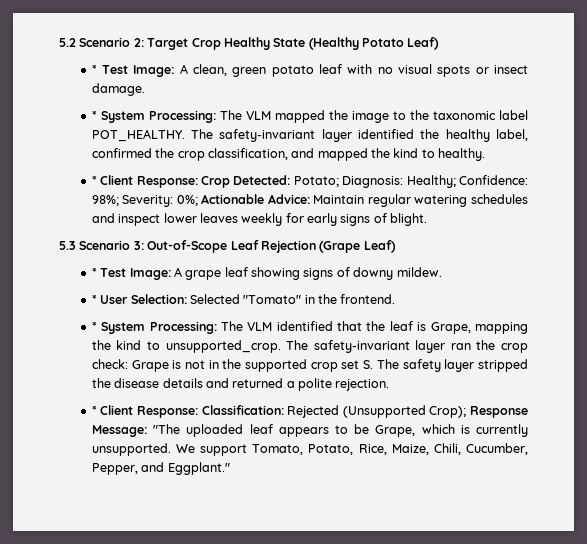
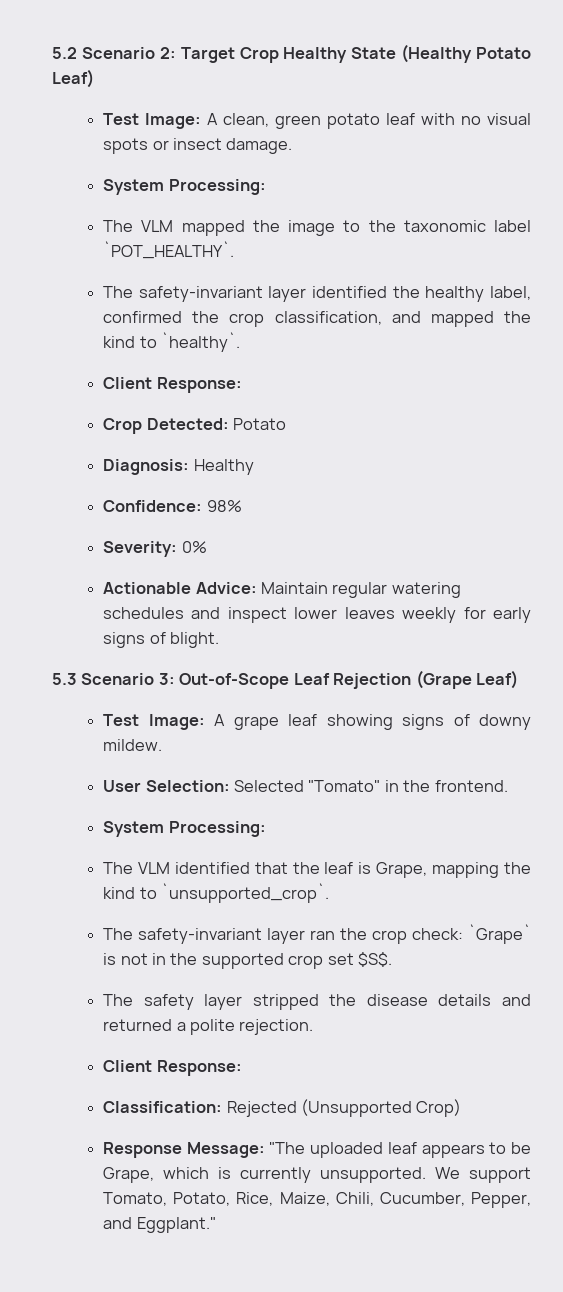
- * Test Image: A clean, green potato leaf with no visual spots or insect damage.
- * System Processing: The VLM mapped the image to the taxonomic label POT_HEALTHY. The safety-invariant layer identified the healthy label, confirmed the crop classification, and mapped the kind to healthy.
- * Client Response: Crop Detected: Potato; Diagnosis: Healthy; Confidence: 98%; Severity: 0%; Actionable Advice: Maintain regular watering schedules and inspect lower leaves weekly for early signs of blight.
+ Test Image: A clean, green potato leaf with no visual spots or insect damage.
+ System Processing:
+ The VLM mapped the image to the taxonomic label `POT_HEALTHY`.
+ The safety-invariant layer identified the healthy label, confirmed the crop classification, and mapped the kind to `healthy`.
+ Client Response:
+ Crop Detected: Potato
+ Diagnosis: Healthy
+ Confidence: 98%
+ Severity: 0%
+ Actionable Advice: Maintain regular watering schedules and inspect lower leaves weekly for early signs of blight.
- * Test Image: A grape leaf showing signs of downy mildew.
+ Test Image: A grape leaf showing signs of downy mildew.
- * User Selection: Selected "Tomato" in the frontend.
- * System Processing: The VLM identified that the leaf is Grape, mapping the kind to unsupported_crop. The safety-invariant layer ran the crop check: Grape is not in the supported crop set S. The safety layer stripped the disease details and returned a polite rejection.
- * Client Response: Classification:
+ User Selection: Selected "Tomato" in the frontend.
+ System Processing:
+ The VLM identified that the leaf is Grape, mapping the kind to `unsupported_crop`.
+ The safety-invariant layer ran the crop check: `Grape` is not in the supported crop set $S$.
+ The safety layer stripped the disease details and returned a polite rejection.
+ Client Response:
+ Classification:
- Rejected (Unsupported Crop); Response Message:
+ Rejected (Unsupported Crop)
+ Response Message:

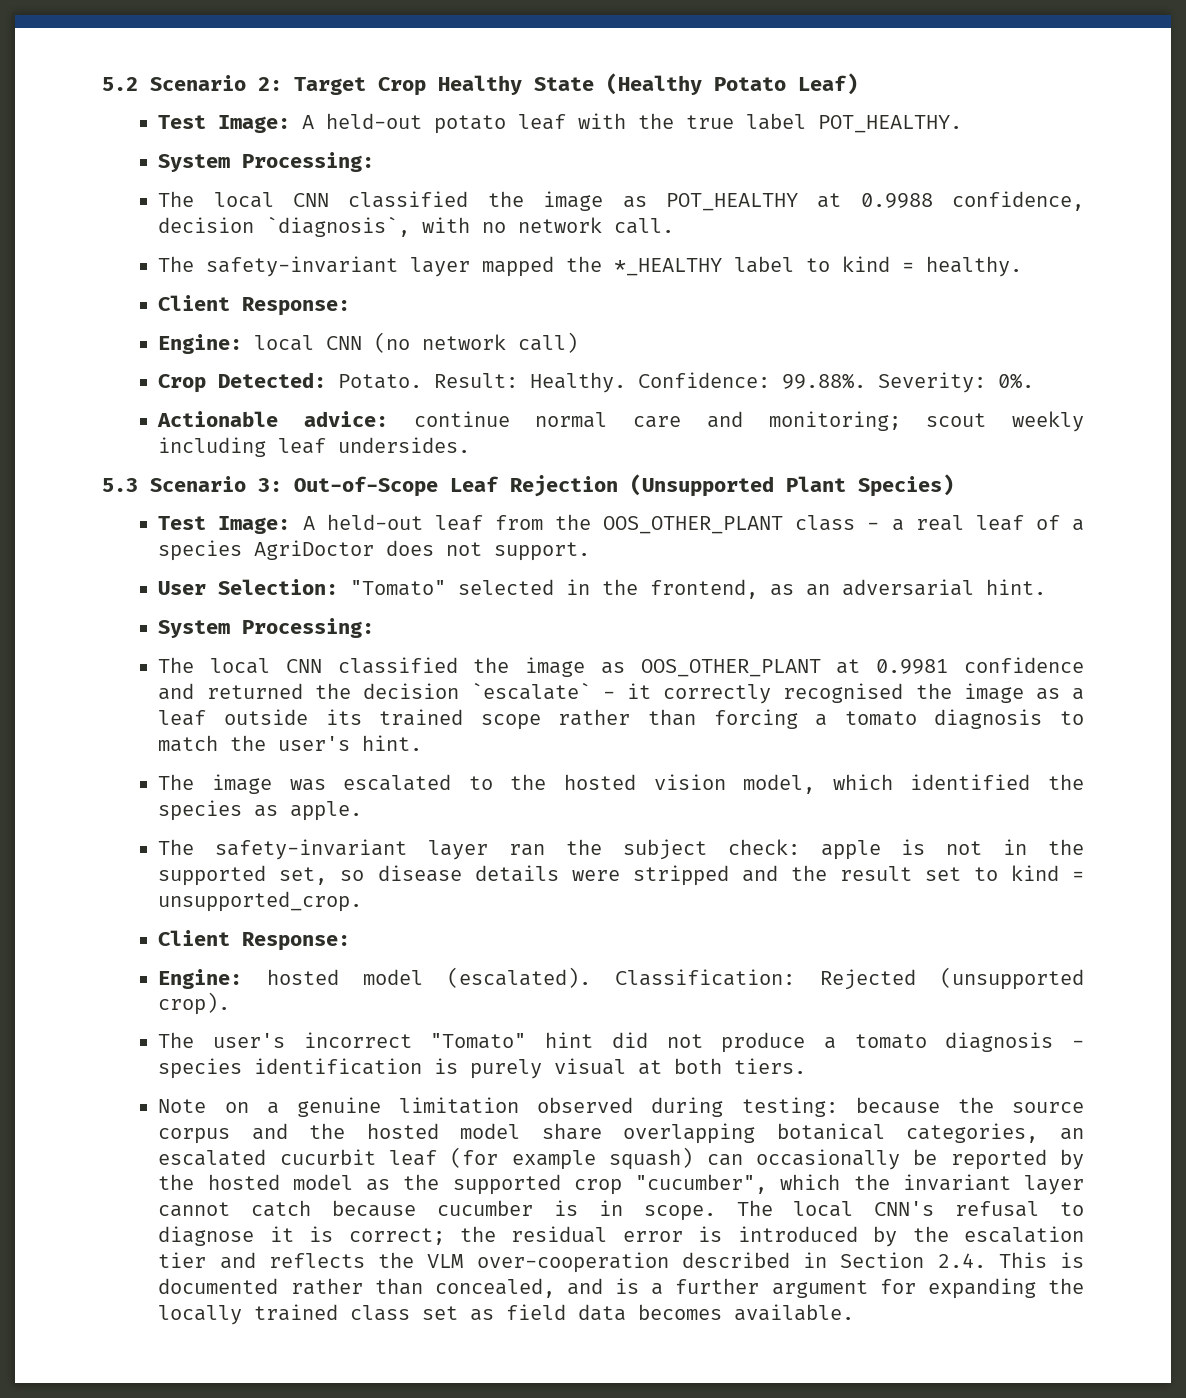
- Test Image: A clean, green potato leaf with no visual spots or insect damage.
+ Test Image: A held-out potato leaf with the true label POT_HEALTHY.
  System Processing:
- The VLM mapped the image to the taxonomic label `POT_HEALTHY`.
- The safety-invariant layer identified the healthy label, confirmed the crop classification, and mapped the kind to `healthy`.
+ The local CNN classified the image as POT_HEALTHY at 0.9988 confidence, decision `diagnosis`, with no network call.
+ The safety-invariant layer mapped the *_HEALTHY label to kind = healthy.
  Client Response:
- Crop Detected: Potato
- Diagnosis: Healthy
- Confidence: 98%
- Severity: 0%
- Actionable Advice: Maintain regular watering schedules and inspect lower leaves weekly for early signs of blight.
+ Engine: local CNN (no network call)
+ Crop Detected: Potato. Result: Healthy. Confidence: 99.88%. Severity: 0%.
+ Actionable advice: continue normal care and monitoring; scout weekly including leaf undersides.
- 5.3 Scenario 3: Out-of-Scope Leaf Rejection (Grape Leaf)
- Test Image: A grape leaf showing signs of downy mildew.
- User Selection: Selected "Tomato" in the frontend.
+ 5.3 Scenario 3: Out-of-Scope Leaf Rejection (Unsupported Plant Species)
+ Test Image: A held-out leaf from the OOS_OTHER_PLANT class - a real leaf of a species AgriDoctor does not support.
+ User Selection: "Tomato" selected in the frontend, as an adversarial hint.
  System Processing:
- The VLM identified that the leaf is Grape, mapping the kind to `unsupported_crop`.
+ The local CNN classified the image as OOS_OTHER_PLANT at 0.9981 confidence and returned the decision `escalate` - it correctly recognised the image as a leaf outside its trained scope rather than forcing a tomato diagnosis to match the user's hint.
+ The image was escalated to the hosted vision model, which identified the species as apple.
- The safety-invariant layer ran the crop check: `Grape` is not in the supported crop set $S$.
- The safety layer stripped the disease details and returned a polite rejection.
+ The safety-invariant layer ran the subject check: apple is not in the supported set, so disease details were stripped and the result set to kind = unsupported_crop.
  Client Response:
- Classification: Rejected (Unsupported Crop)
- Response Message: "The uploaded leaf appears to be Grape, which is currently unsupported. We support Tomato, Potato, Rice, Maize, Chili, Cucumber, Pepper, and Eggplant."
+ Engine: hosted model (escalated). Classification: Rejected (unsupported crop).
+ The user's incorrect "Tomato" hint did not produce a tomato diagnosis - species identification is purely visual at both tiers.
+ Note on a genuine limitation observed during testing: because the source corpus and the hosted model share overlapping botanical categories, an escalated cucurbit leaf (for example squash) can occasionally be reported by the hosted model as the supported crop "cucumber", which the invariant layer cannot catch because cucumber is in scope. The local CNN's refusal to diagnose it is correct; the residual error is introduced by the escalation tier and reflects the VLM over-cooperation described in Section 2.4. This is documented rather than concealed, and is a further argument for expanding the locally trained class set as field data becomes available.

